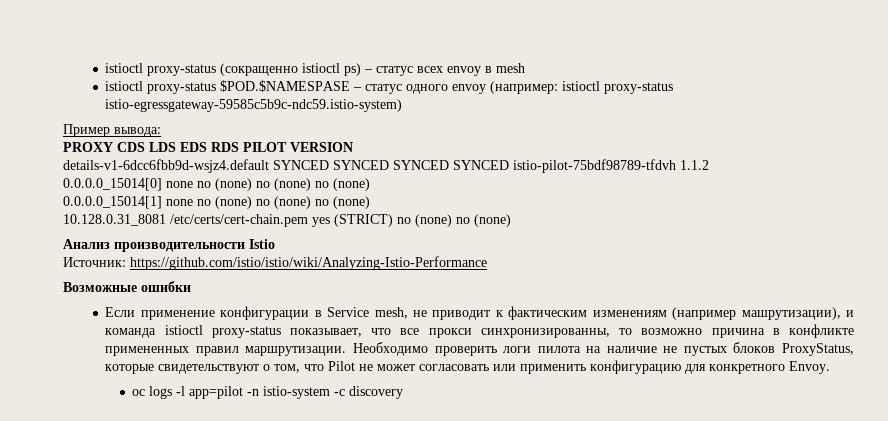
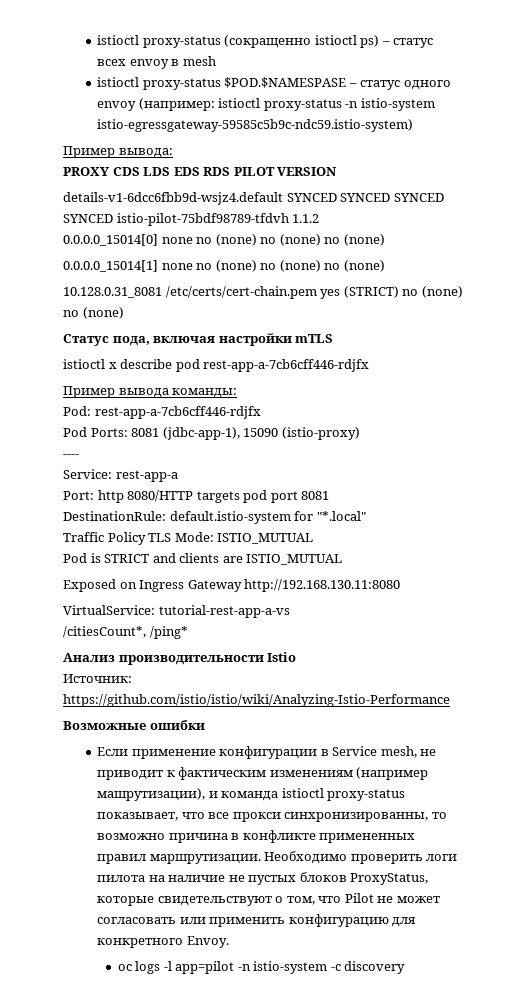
- istioctl proxy-status $POD.$NAMESPASE – статус одного envoy (например: istioctl proxy-status istio-egressgateway-59585c5b9c-ndc59.istio-system)
+ istioctl proxy-status $POD.$NAMESPASE – статус одного envoy (например: istioctl proxy-status -n istio-system istio-egressgateway-59585c5b9c-ndc59.istio-system)
+ Статус пода, включая настройки mTLS
+ istioctl x describe pod rest-app-a-7cb6cff446-rdjfx
+ Пример вывода команды:
+ Pod: rest-app-a-7cb6cff446-rdjfx
+ Pod Ports: 8081 (jdbc-app-1), 15090 (istio-proxy)
+ ----
+ Service: rest-app-a
+ Port: http 8080/HTTP targets pod port 8081
+ DestinationRule: default.istio-system for "*.local"
+ Traffic Policy TLS Mode: ISTIO_MUTUAL
+ Pod is STRICT and clients are ISTIO_MUTUAL
+ Exposed on Ingress Gateway http://192.168.130.11:8080
+ VirtualService: tutorial-rest-app-a-vs
+ /citiesCount*, /ping*

